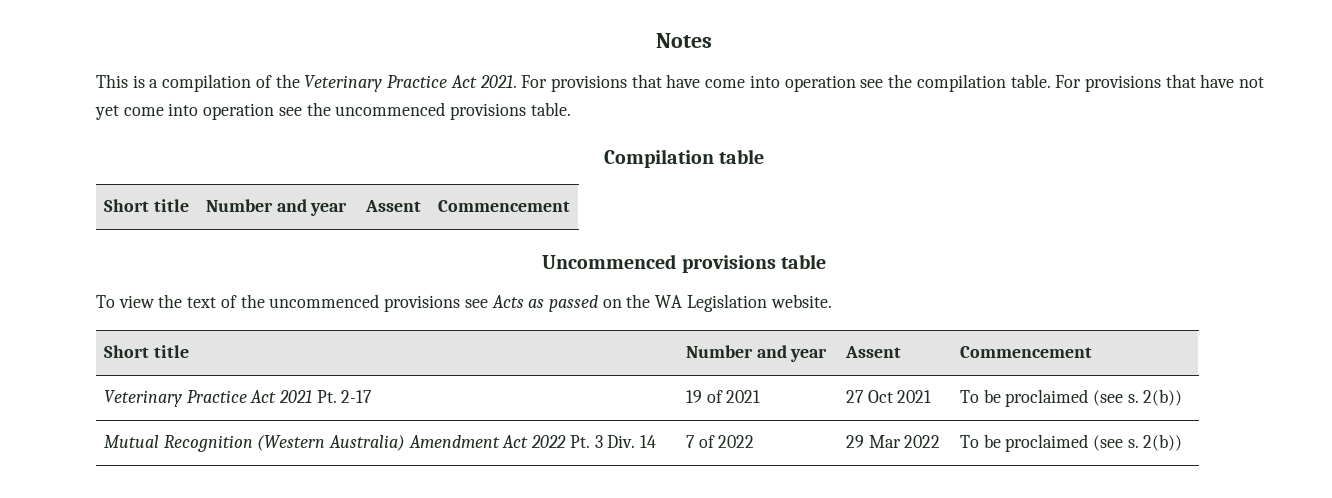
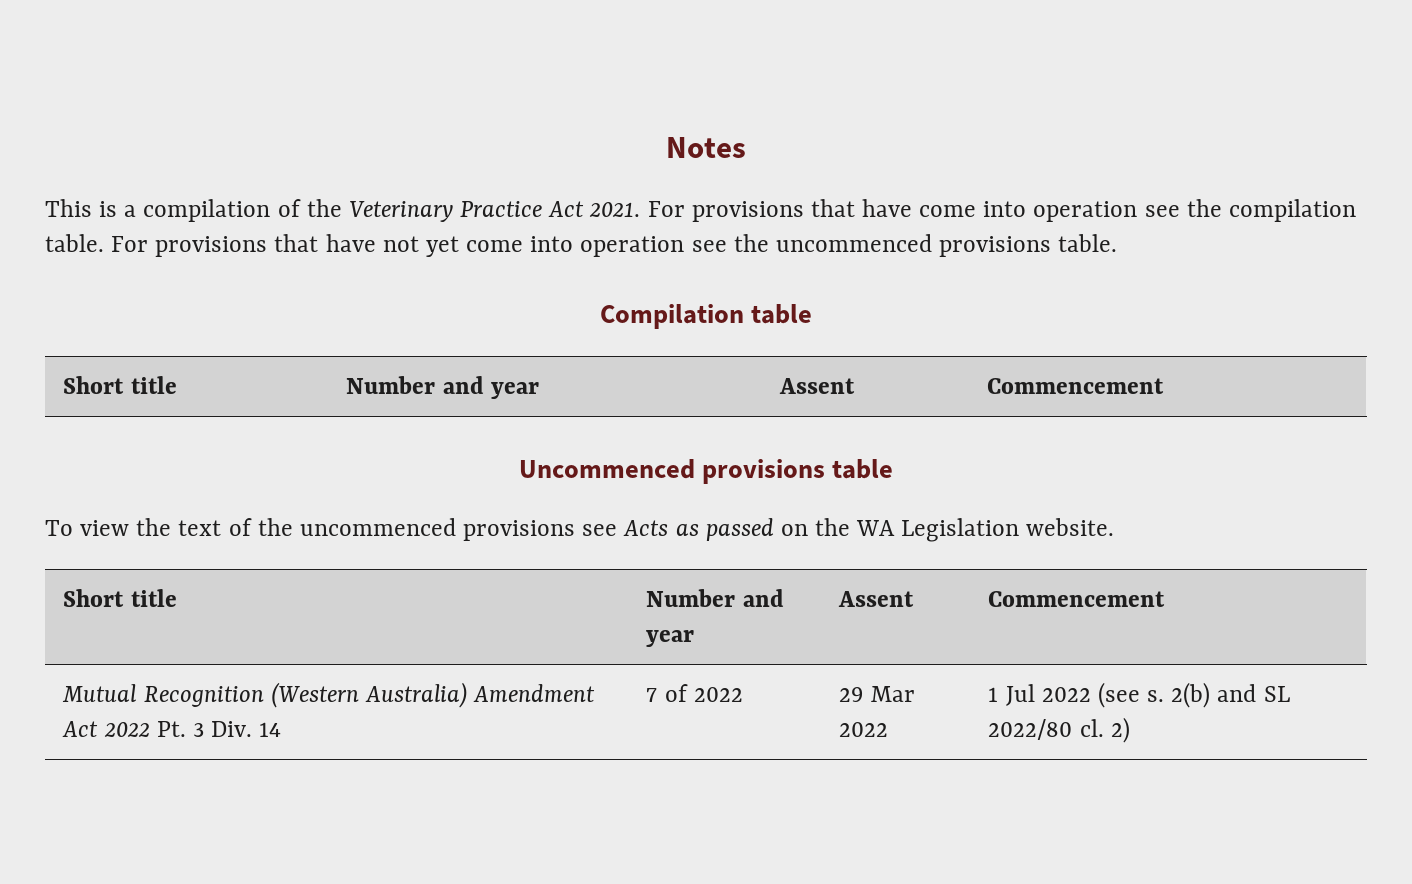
- Veterinary Practice Act 2021 Pt. 2-17 | 19 of 2021 | 27 Oct 2021 | To be proclaimed (see s. 2(b))
- Mutual Recognition (Western Australia) Amendment Act 2022 Pt. 3 Div. 14 | 7 of 2022 | 29 Mar 2022 | To be proclaimed (see s. 2(b))
+ Mutual Recognition (Western Australia) Amendment Act 2022 Pt. 3 Div. 14 | 7 of 2022 | 29 Mar 2022 | 1 Jul 2022 (see s. 2(b) and SL 2022/80 cl. 2)

